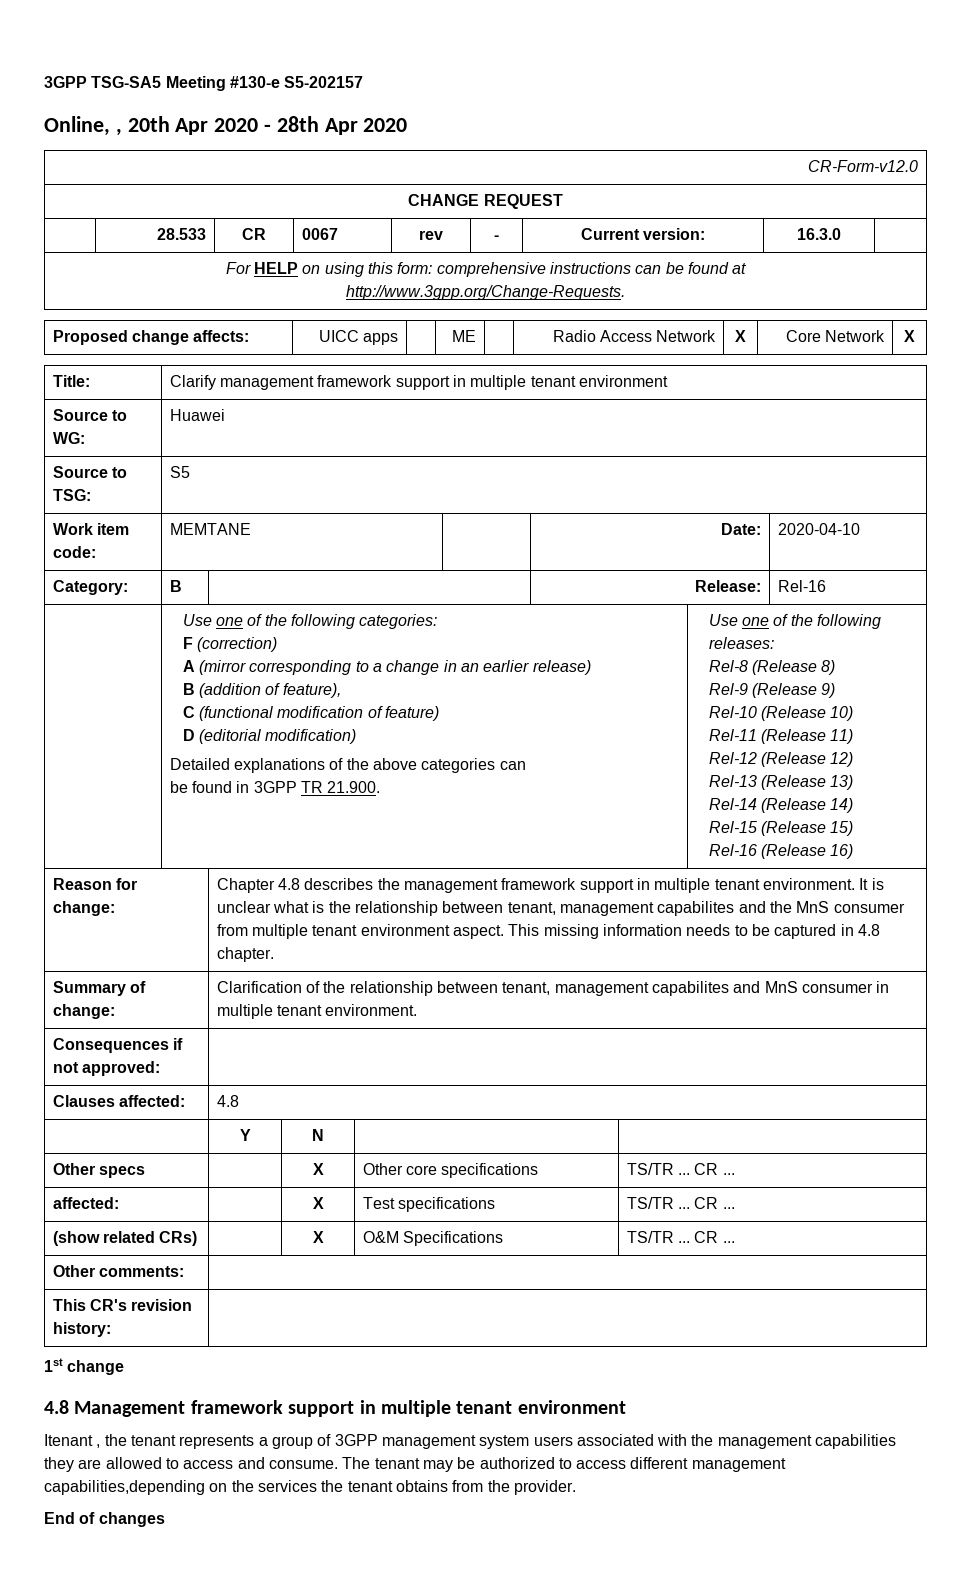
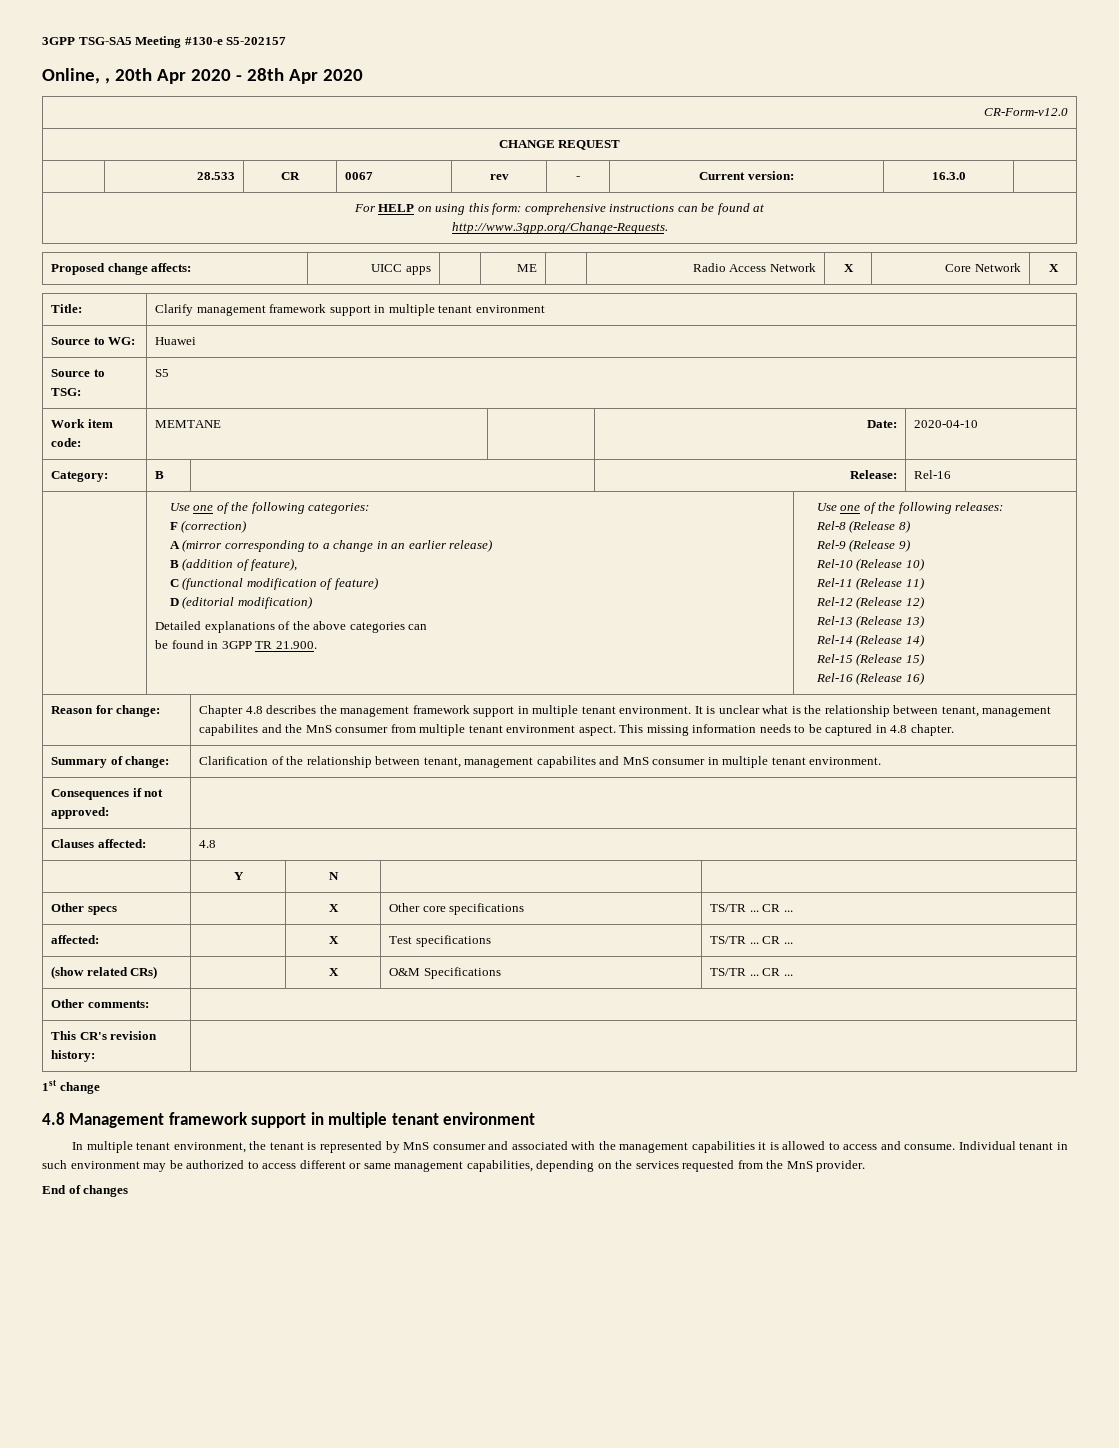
- Itenant , the tenant represents a group of 3GPP management system users associated with the management capabilities they are allowed to access and consume.
+ In multiple tenant environment, the tenant is represented by MnS consumer and associated with the management capabilities it is allowed to access and consume.
- The tenant may be authorized to access different management capabilities,depending on the services the tenant obtains from the provider.
+ Individual tenant in such environment may be authorized to access different or same management capabilities, depending on the services requested from the MnS provider.

